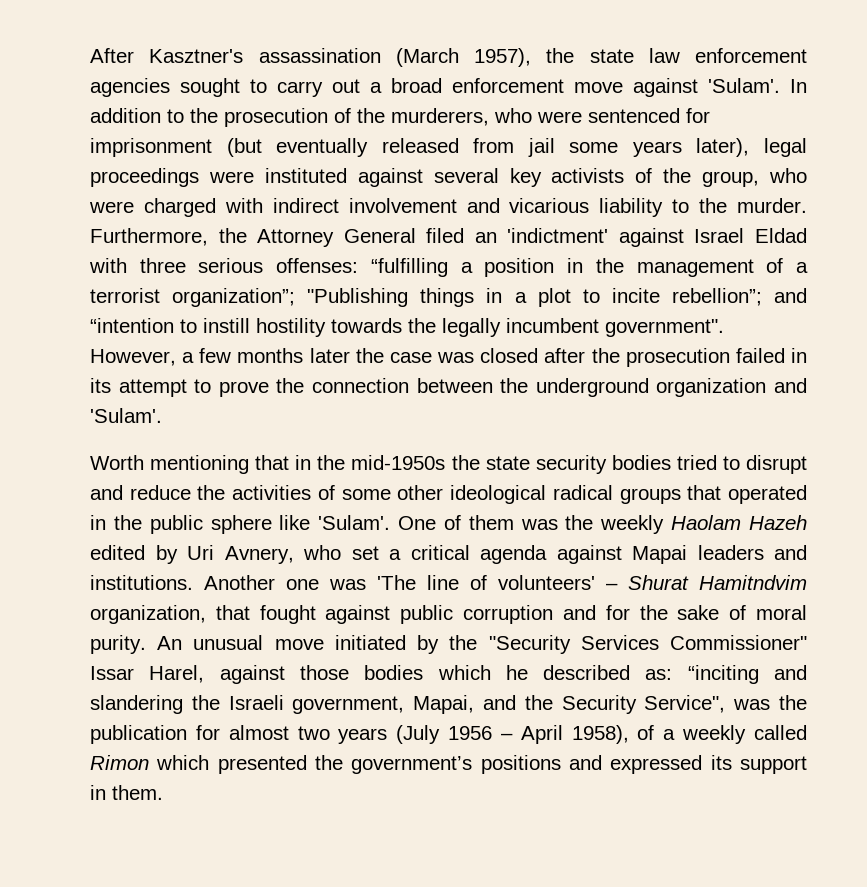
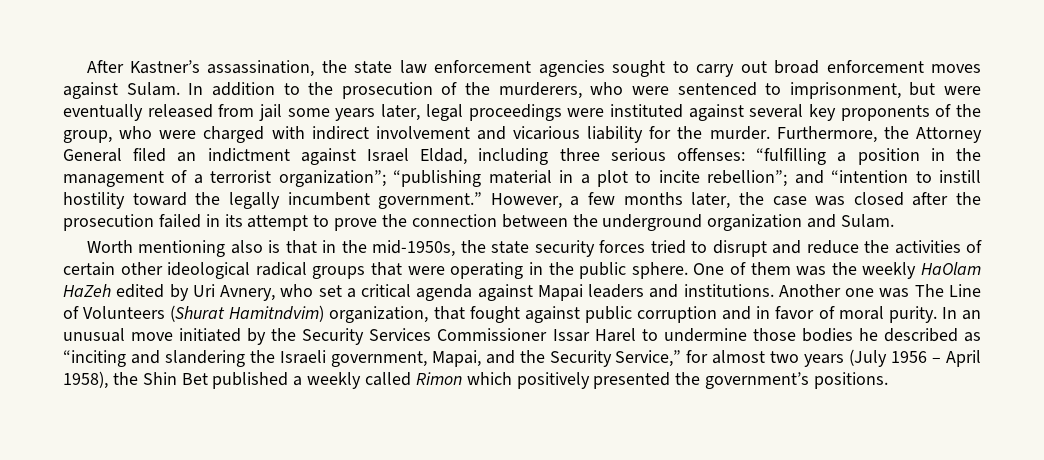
- After Kasztner's assassination (March 1957), the state law enforcement agencies sought to carry out a broad enforcement move against 'Sulam'.
+ After Kastner’s assassination, the state law enforcement agencies sought to carry out broad enforcement moves against Sulam.
- In addition to the prosecution of the murderers, who were sentenced for imprisonment (but eventually released from jail some years later), legal proceedings were instituted against several key activists of the group, who were charged with indirect involvement and vicarious liability to the murder.
+ In addition to the prosecution of the murderers, who were sentenced to imprisonment, but were eventually released from jail some years later, legal proceedings were instituted against several key proponents of the group, who were charged with indirect involvement and vicarious liability for the murder.
- Furthermore, the Attorney General filed an 'indictment' against Israel Eldad with three serious offenses: “fulfilling a position in the management of a terrorist organization”; "Publishing things in a plot to incite rebellion”; and “intention to instill hostility towards the legally incumbent government".
+ Furthermore, the Attorney General filed an indictment against Israel Eldad, including three serious offenses: “fulfilling a position in the management of a terrorist organization”; “publishing material in a plot to incite rebellion”; and “intention to instill hostility toward the legally incumbent government.”
- However, a few months later the case was closed after the prosecution failed in its attempt to prove the connection between the underground organization and 'Sulam'.
+ However, a few months later, the case was closed after the prosecution failed in its attempt to prove the connection between the underground organization and Sulam.
- Worth mentioning that in the mid-1950s the state security bodies tried to disrupt and reduce the activities of some other ideological radical groups that operated in the public sphere like 'Sulam'.
+ Worth mentioning also is that in the mid-1950s, the state security forces tried to disrupt and reduce the activities of certain other ideological radical groups that were operating in the public sphere.
- One of them was the weekly Haolam Hazeh edited by Uri Avnery, who set a critical agenda against Mapai leaders and institutions.
+ One of them was the weekly HaOlam HaZeh edited by Uri Avnery, who set a critical agenda against Mapai leaders and institutions.
- Another one was 'The line of volunteers' – Shurat Hamitndvim organization, that fought against public corruption and for the sake of moral purity.
+ Another one was The Line of Volunteers (Shurat Hamitndvim) organization, that fought against public corruption and in favor of moral purity.
- An unusual move initiated by the "Security Services Commissioner" Issar Harel, against those bodies which he described as: “inciting and slandering the Israeli government, Mapai, and the Security Service", was the publication for almost two years (July 1956 – April 1958), of a weekly called Rimon which presented the government’s positions and expressed its support in them.
+ In an unusual move initiated by the Security Services Commissioner Issar Harel to undermine those bodies he described as “inciting and slandering the Israeli government, Mapai, and the Security Service,” for almost two years (July 1956 – April 1958), the Shin Bet published a weekly called Rimon which positively presented the government’s positions.

